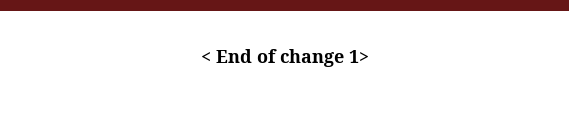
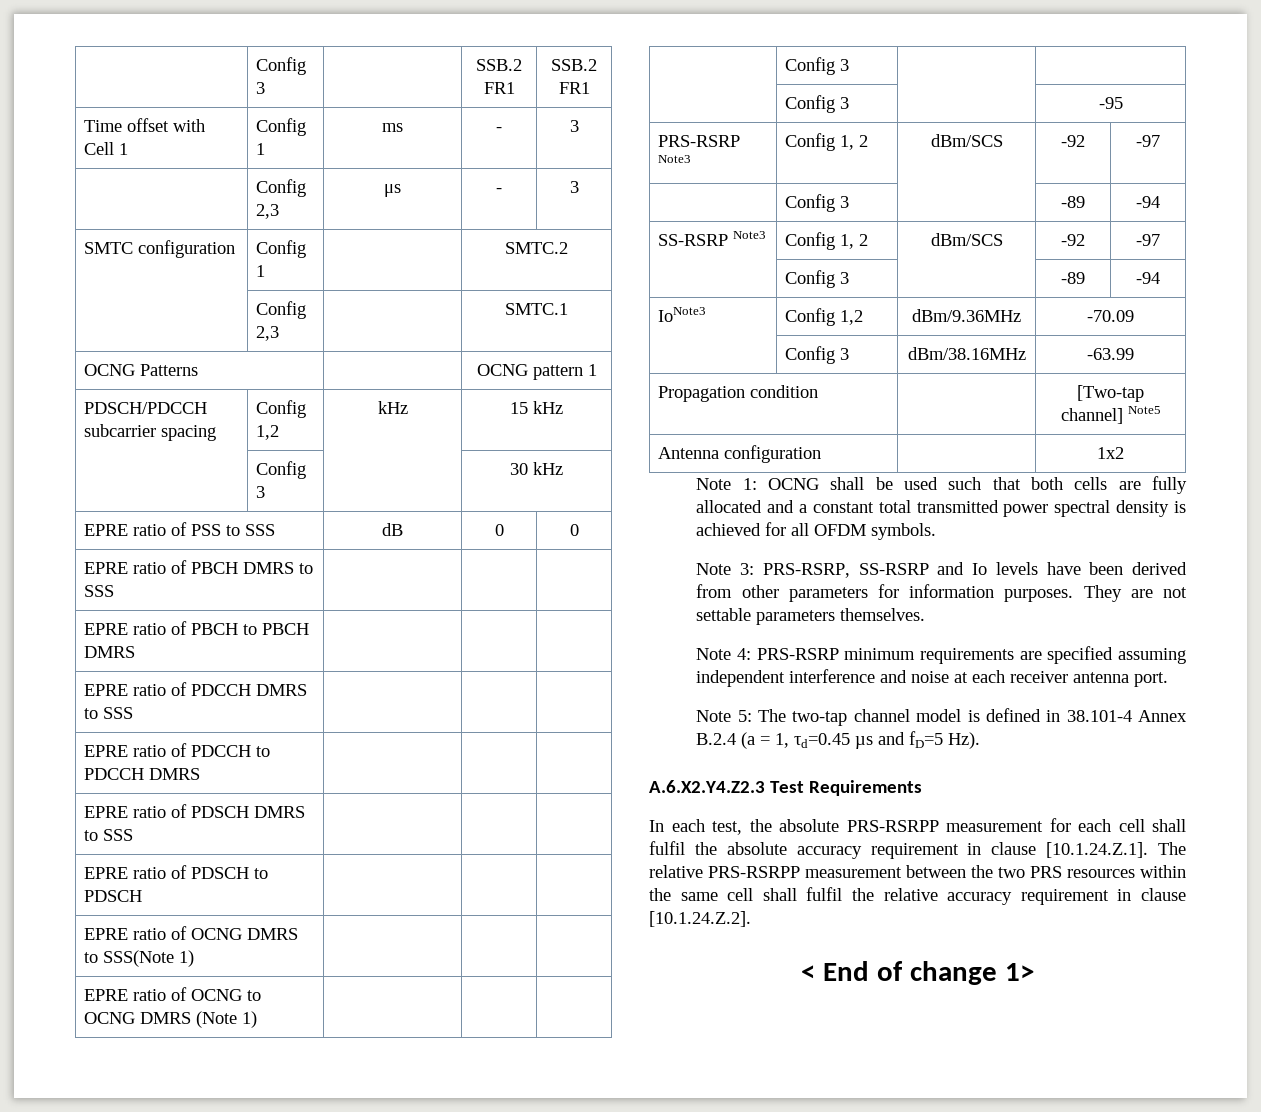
+ | Config 3 | | SSB.2 FR1 | SSB.2 FR1
+ Time offset with Cell 1 | Config 1 | ms | - | 3
+ | Config 2,3 | μs | - | 3
+ SMTC configuration | Config 1 | | SMTC.2
+ | Config 2,3 | | SMTC.1
+ OCNG Patterns | | OCNG pattern 1
+ PDSCH/PDCCH subcarrier spacing | Config 1,2 | kHz | 15 kHz
+ | Config 3 | | 30 kHz
+ EPRE ratio of PSS to SSS | dB | 0 | 0
+ EPRE ratio of PBCH DMRS to SSS | | |
+ EPRE ratio of PBCH to PBCH DMRS | | |
+ EPRE ratio of PDCCH DMRS to SSS | | |
+ EPRE ratio of PDCCH to PDCCH DMRS | | |
+ EPRE ratio of PDSCH DMRS to SSS | | |
+ EPRE ratio of PDSCH to PDSCH | | |
+ EPRE ratio of OCNG DMRS to SSS(Note 1) | | |
+ EPRE ratio of OCNG to OCNG DMRS (Note 1) | | |
+ | Config 3 | |
+ | Config 3 | | -95
+ PRS-RSRP Note3 | Config 1, 2 | dBm/SCS | -92 | -97
+ | Config 3 | | -89 | -94
+ SS-RSRP Note3 | Config 1, 2 | dBm/SCS | -92 | -97
+ | Config 3 | | -89 | -94
+ IoNote3 | Config 1,2 | dBm/9.36MHz | -70.09
+ | Config 3 | dBm/38.16MHz | -63.99
+ Propagation condition | | [Two-tap channel] Note5
+ Antenna configuration | | 1x2
+ Note 1: OCNG shall be used such that both cells are fully allocated and a constant total transmitted power spectral density is achieved for all OFDM symbols.
+ Note 3: PRS-RSRP, SS-RSRP and Io levels have been derived from other parameters for information purposes. They are not settable parameters themselves.
+ Note 4: PRS-RSRP minimum requirements are specified assuming independent interference and noise at each receiver antenna port.
+ Note 5: The two-tap channel model is defined in 38.101-4 Annex B.2.4 (a = 1, τd=0.45 µs and fD=5 Hz).
+ A.6.X2.Y4.Z2.3 Test Requirements
+ In each test, the absolute PRS-RSRPP measurement for each cell shall fulfil the absolute accuracy requirement in clause [10.1.24.Z.1]. The relative PRS-RSRPP measurement between the two PRS resources within the same cell shall fulfil the relative accuracy requirement in clause [10.1.24.Z.2].

